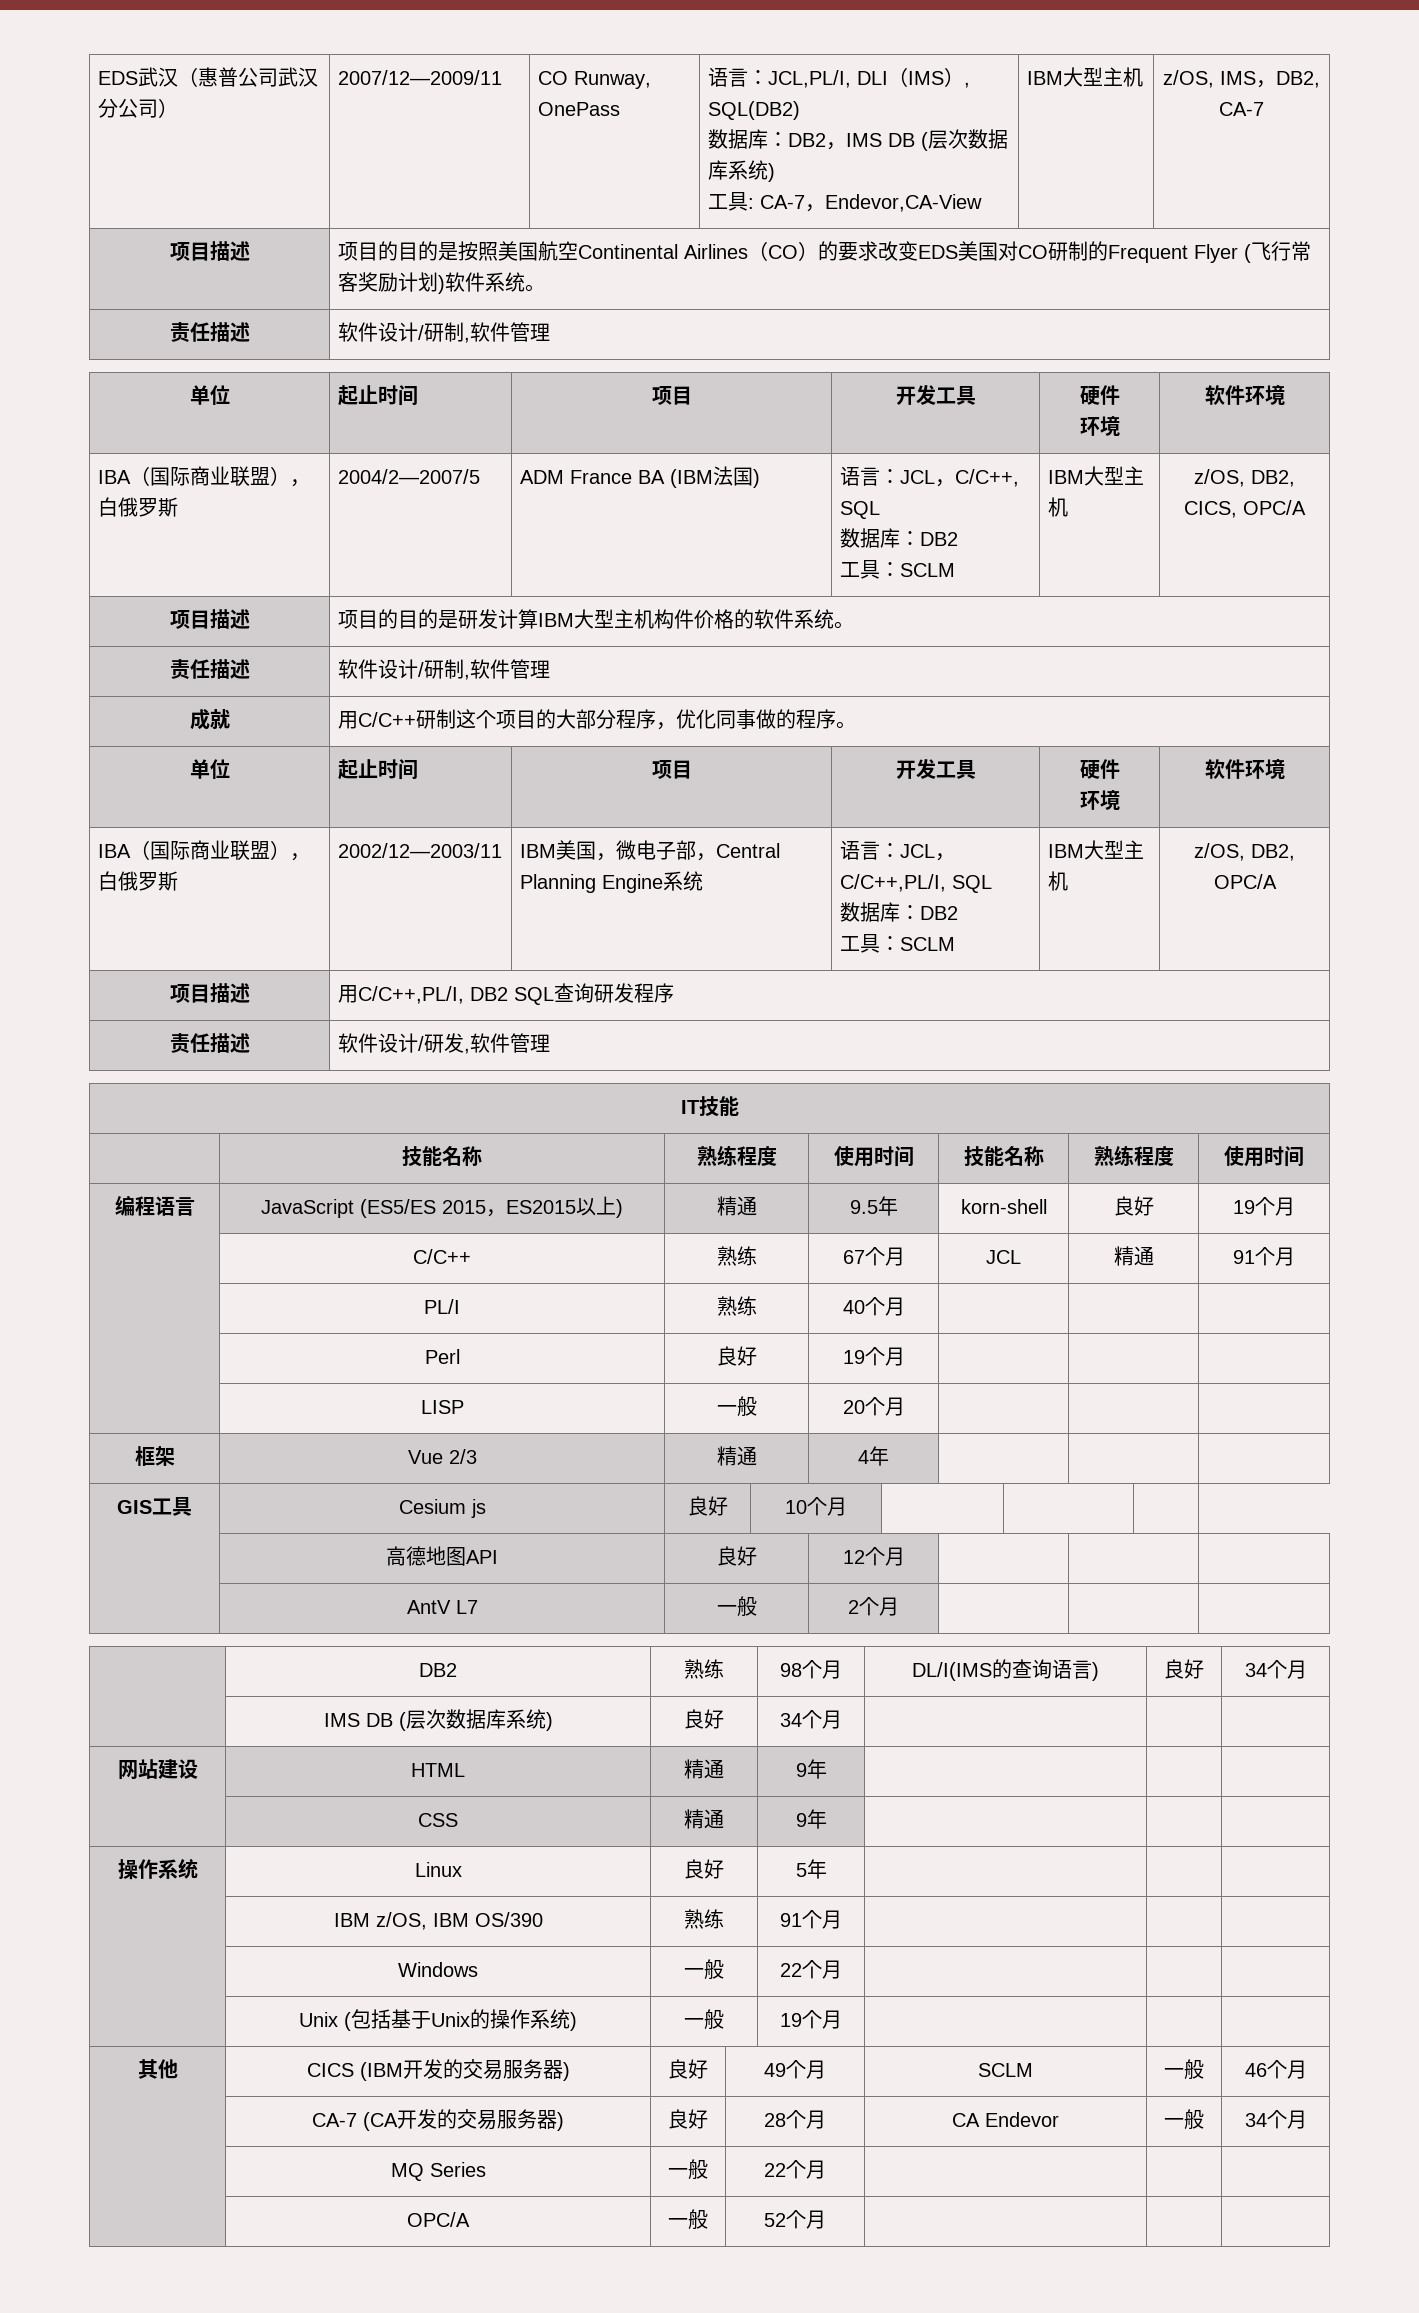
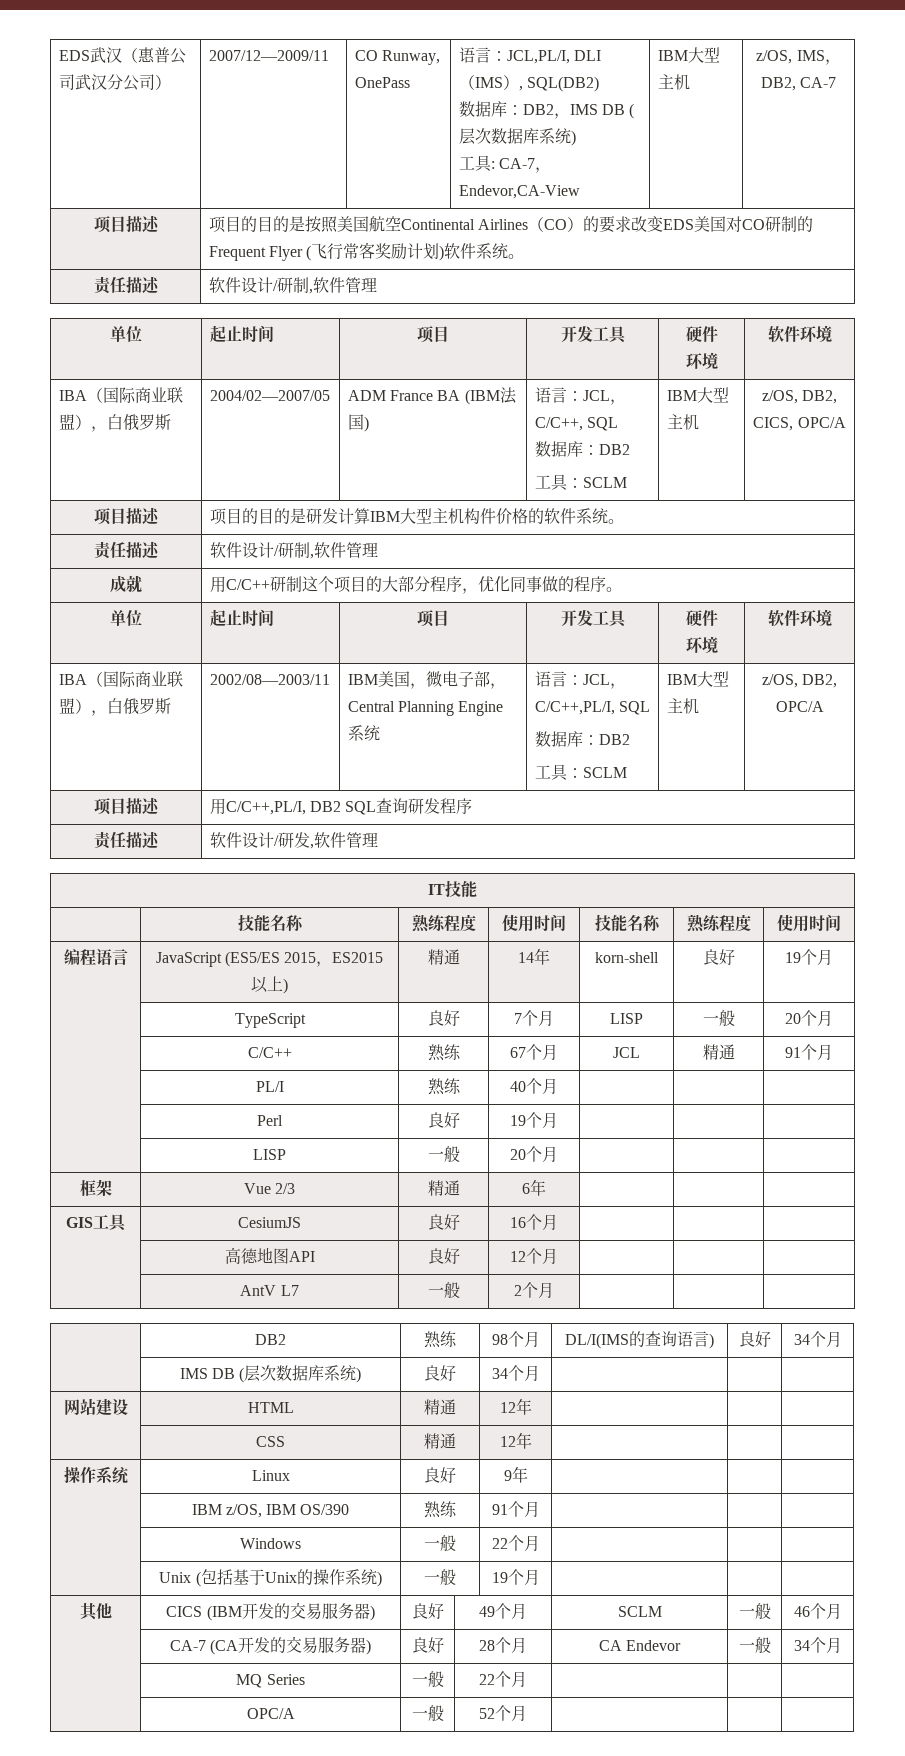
- IBA（国际商业联盟），白俄罗斯 | 2004/2—2007/5 | ADM France BA (IBM法国) | 语言：JCL，C/C++, SQL
+ IBA（国际商业联盟），白俄罗斯 | 2004/02—2007/05 | ADM France BA (IBM法国) | 语言：JCL，C/C++, SQL
- IBA（国际商业联盟），白俄罗斯 | 2002/12—2003/11 | IBM美国，微电子部，Central Planning Engine系统 | 语言：JCL，C/C++,PL/I, SQL
+ IBA（国际商业联盟），白俄罗斯 | 2002/08—2003/11 | IBM美国，微电子部，Central Planning Engine系统 | 语言：JCL，C/C++,PL/I, SQL
- 编程语言 | JavaScript (ES5/ES 2015，ES2015以上) | 精通 | 9.5年 | korn-shell | 良好 | 19个月
+ 编程语言 | JavaScript (ES5/ES 2015，ES2015以上) | 精通 | 14年 | korn-shell | 良好 | 19个月
+ | TypeScript | 良好 | 7个月 | LISP | 一般 | 20个月
- 框架 | Vue 2/3 | 精通 | 4年 | | |
+ 框架 | Vue 2/3 | 精通 | 6年 | | |
- GIS工具 | Cesium js | 良好 | 10个月 | | |
+ GIS工具 | CesiumJS | 良好 | 16个月 | | |
- 网站建设 | HTML | 精通 | 9年 | | |
+ 网站建设 | HTML | 精通 | 12年 | | |
- | CSS | 精通 | 9年 | | |
+ | CSS | 精通 | 12年 | | |
- 操作系统 | Linux | 良好 | 5年 | | |
+ 操作系统 | Linux | 良好 | 9年 | | |

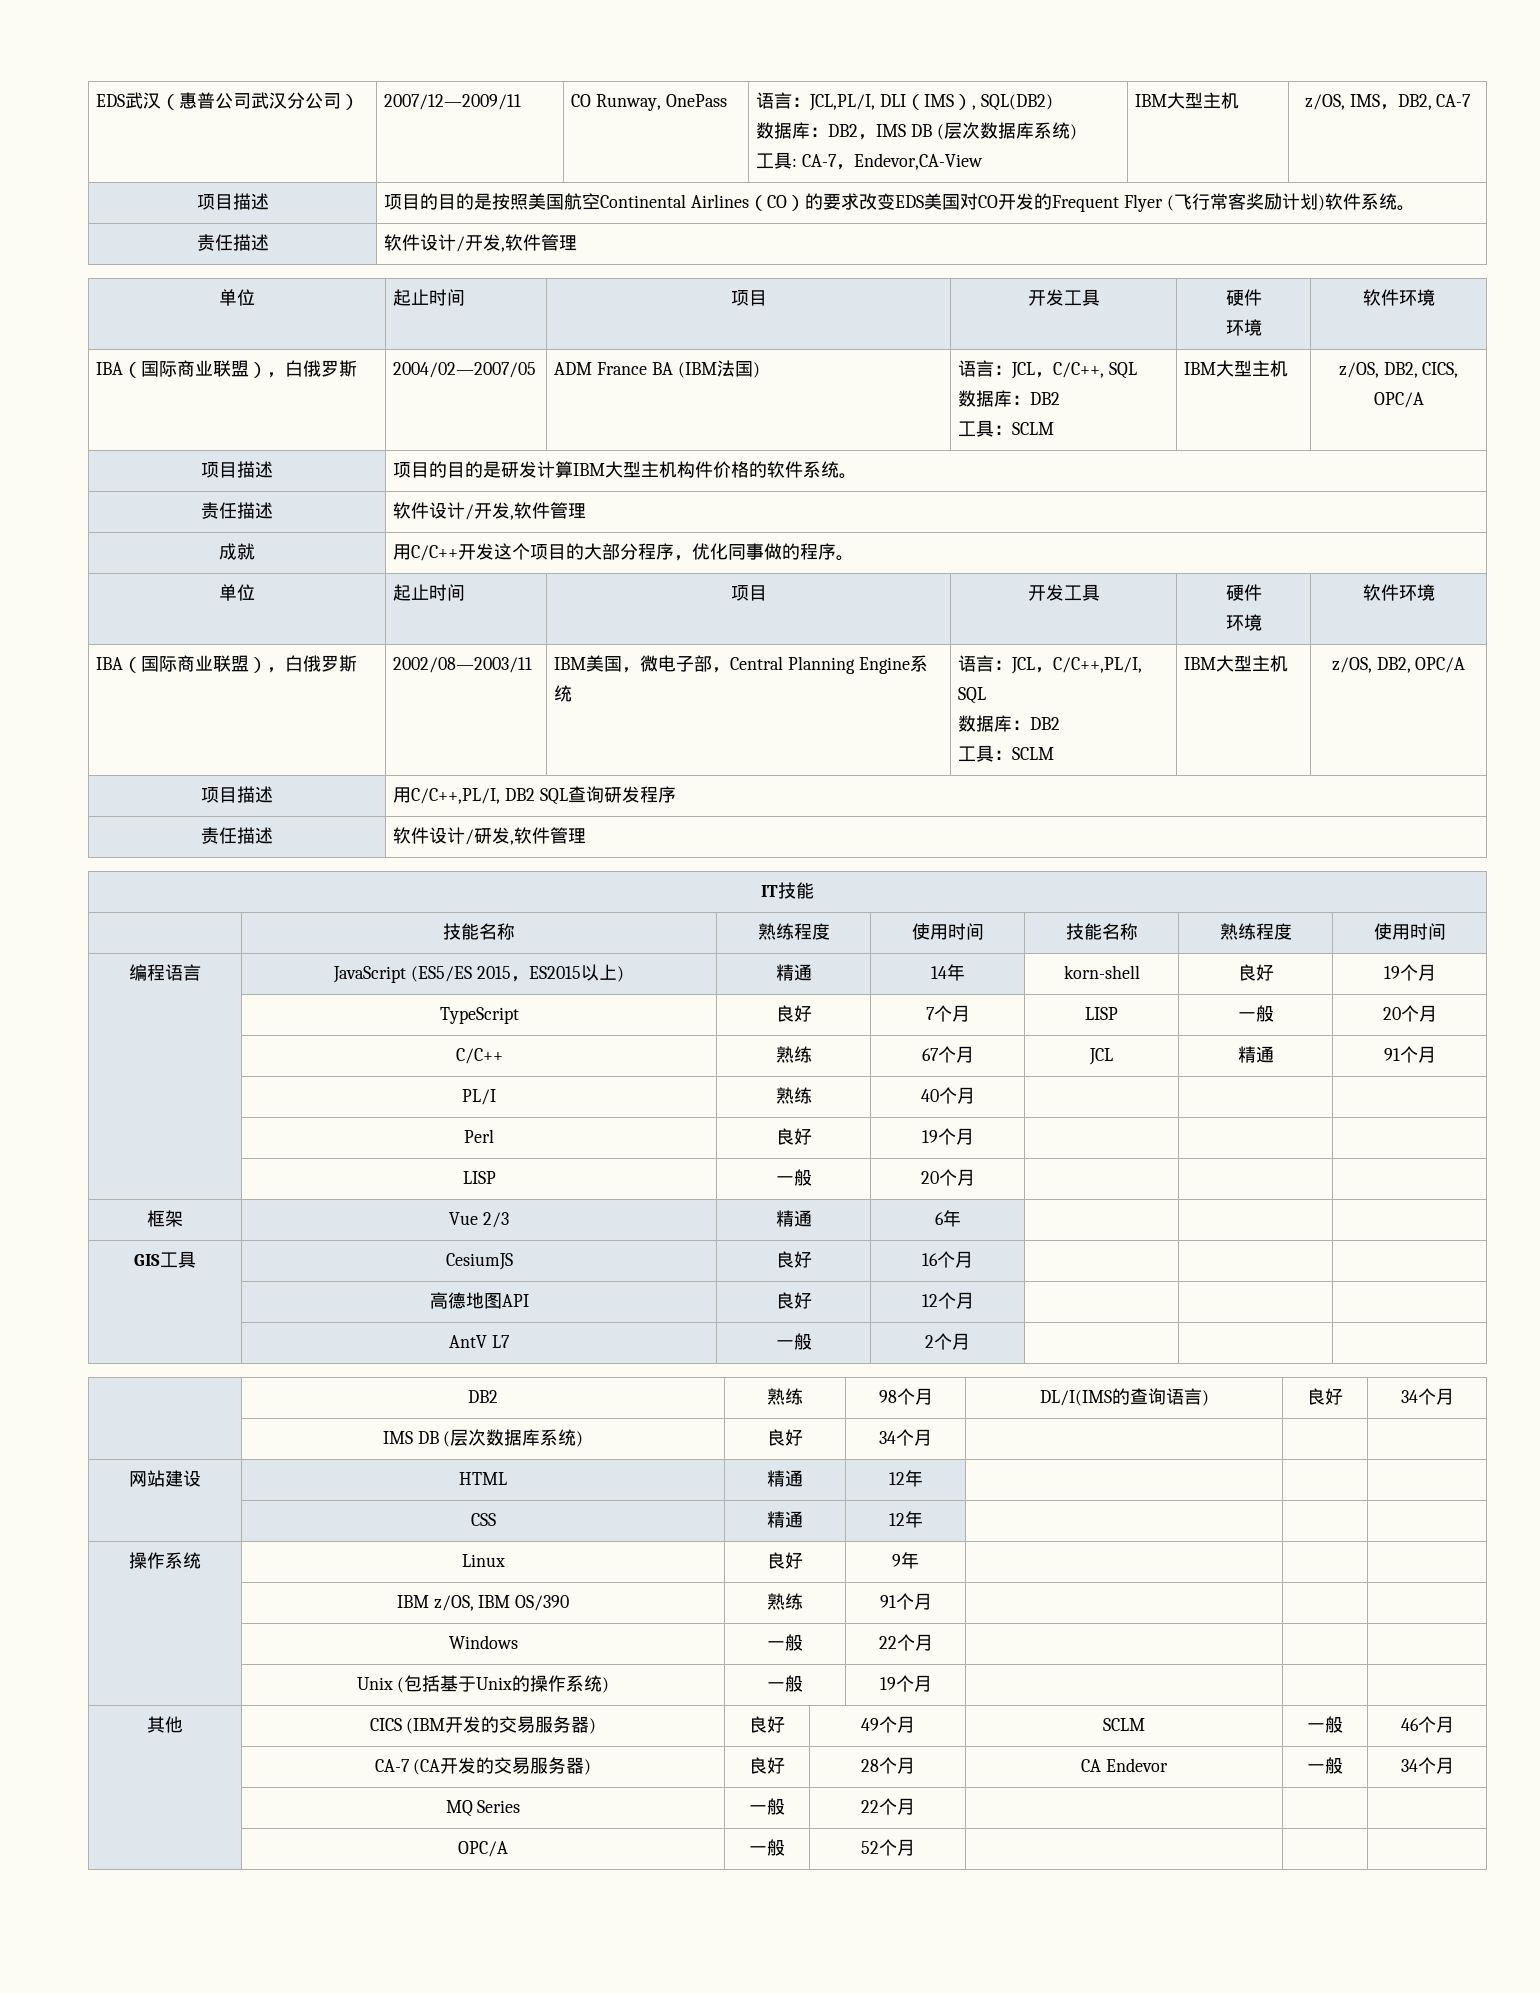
- 项目描述 | 项目的目的是按照美国航空Continental Airlines（CO）的要求改变EDS美国对CO研制的Frequent Flyer (飞行常客奖励计划)软件系统。
- 责任描述 | 软件设计/研制,软件管理
+ 项目描述 | 项目的目的是按照美国航空Continental Airlines（CO）的要求改变EDS美国对CO开发的Frequent Flyer (飞行常客奖励计划)软件系统。
+ 责任描述 | 软件设计/开发,软件管理
  项目描述 | 项目的目的是研发计算IBM大型主机构件价格的软件系统。
- 责任描述 | 软件设计/研制,软件管理
+ 责任描述 | 软件设计/开发,软件管理
- 成就 | 用C/C++研制这个项目的大部分程序，优化同事做的程序。
+ 成就 | 用C/C++开发这个项目的大部分程序，优化同事做的程序。

